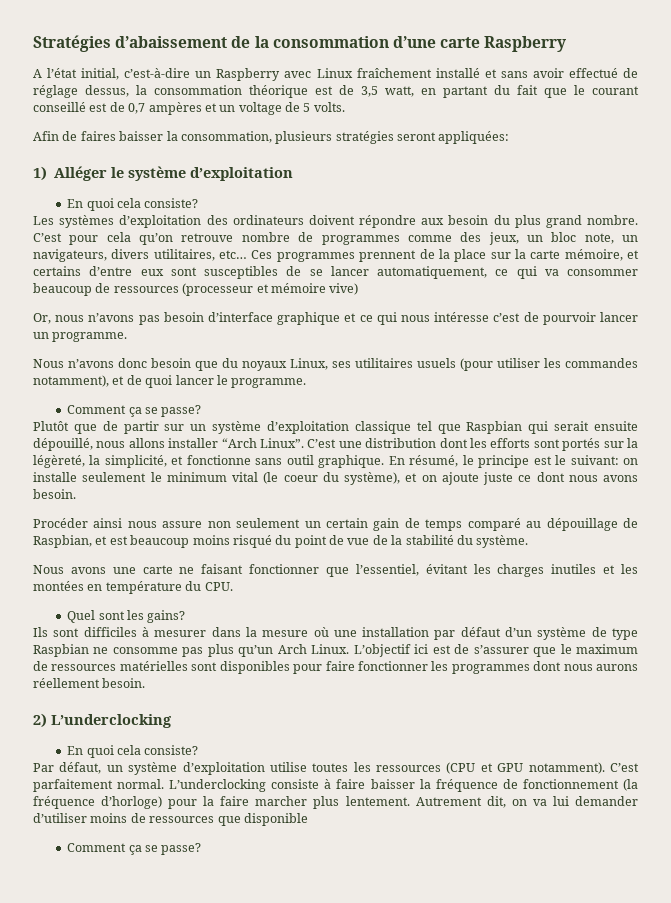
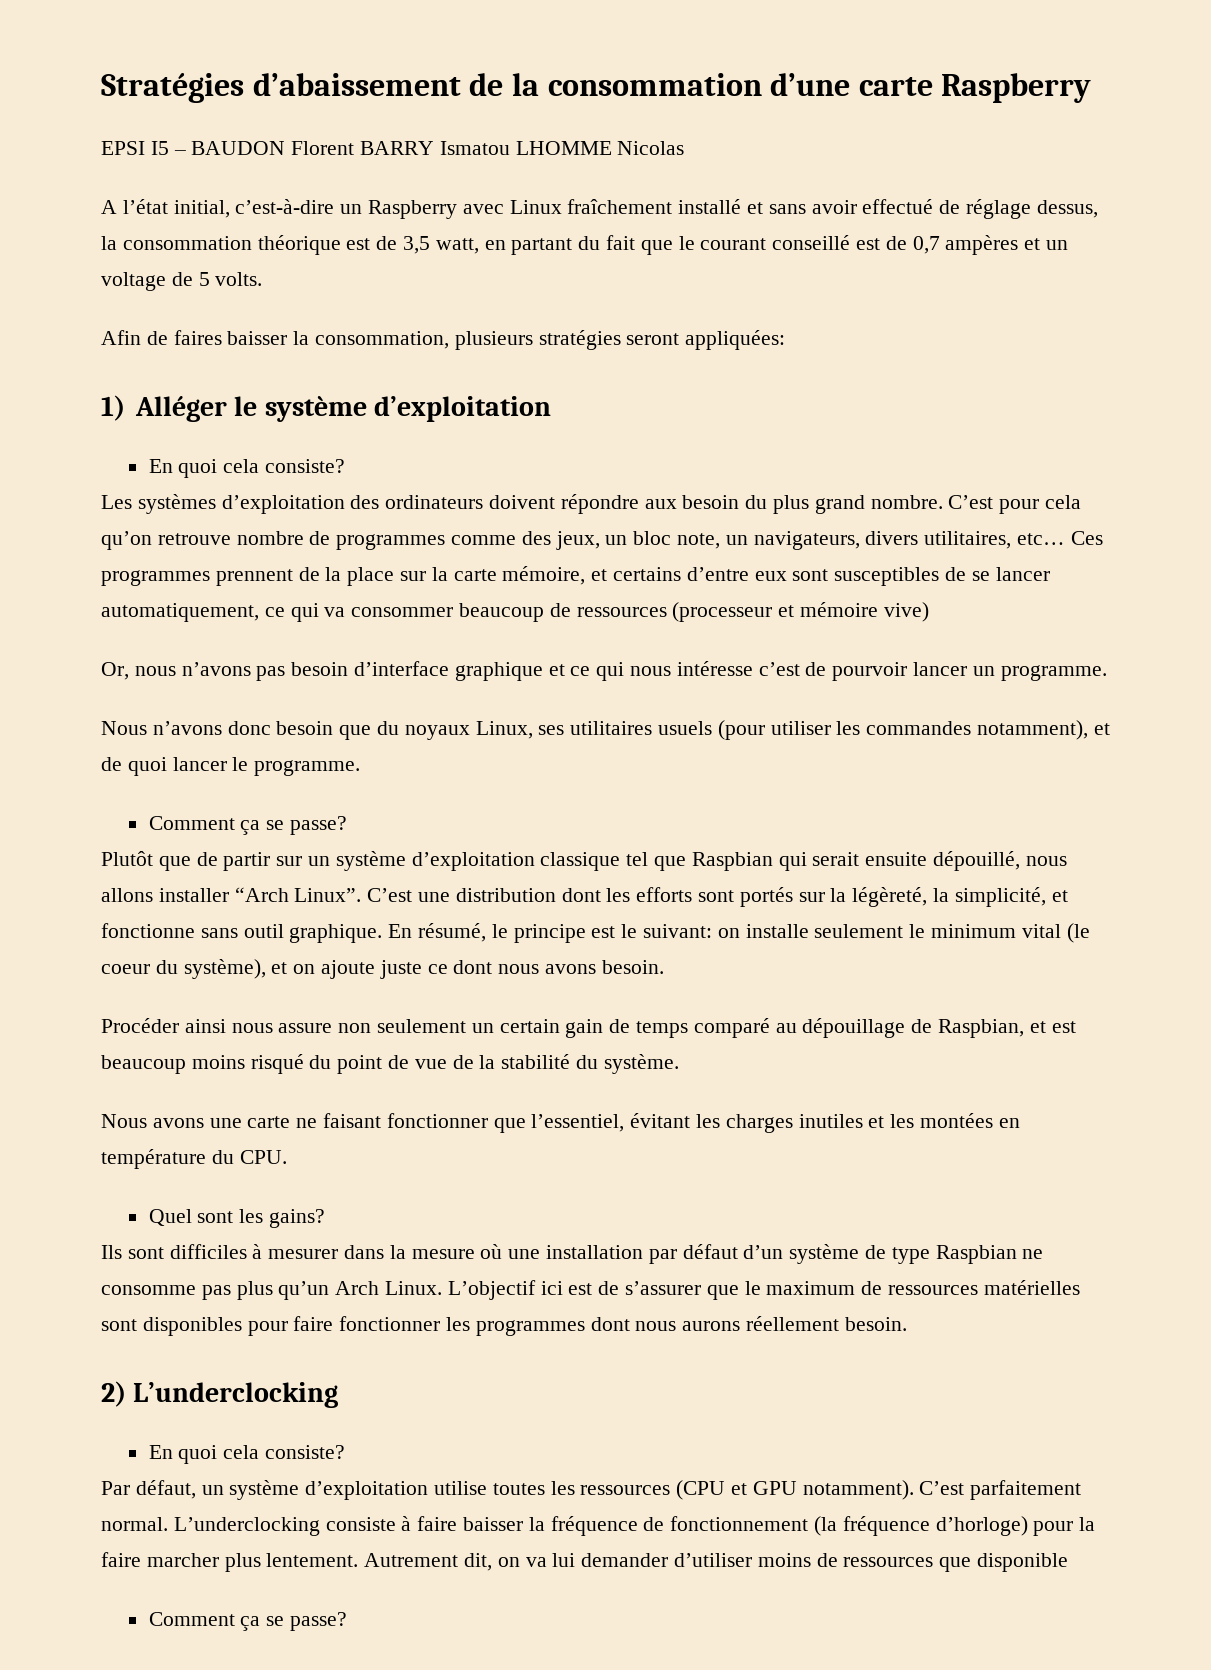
+ EPSI I5 – BAUDON Florent BARRY Ismatou LHOMME Nicolas

